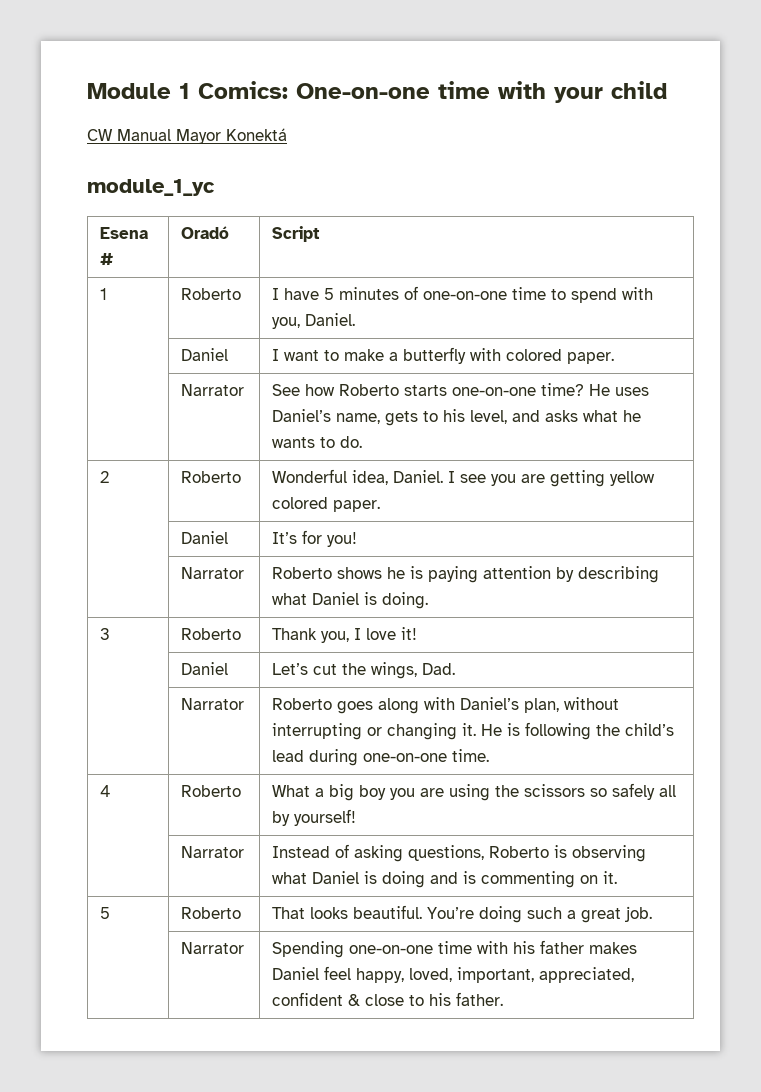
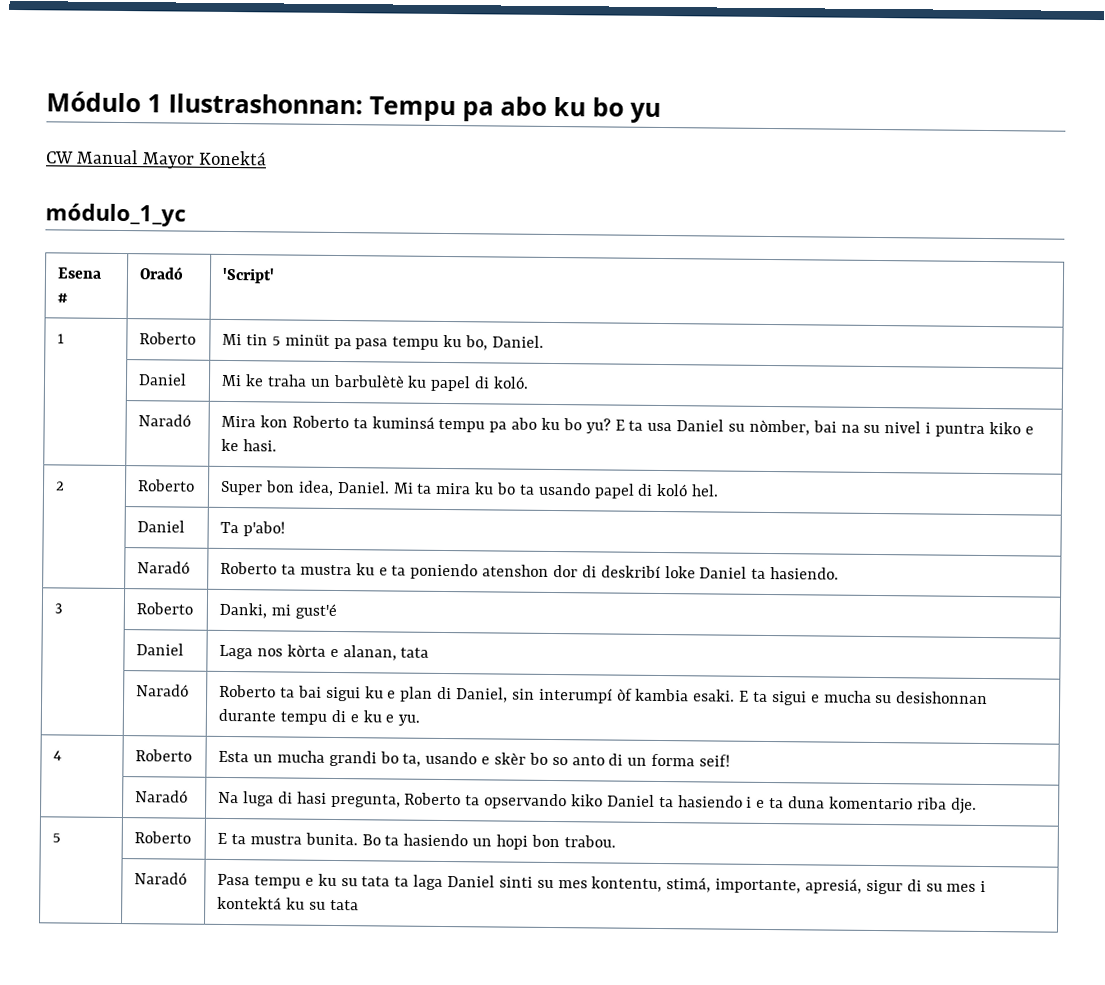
- Module 1 Comics: One-on-one time with your child
+ Módulo 1 Ilustrashonnan: Tempu pa abo ku bo yu
- module_1_yc
+ módulo_1_yc
- Esena # | Oradó | Script
+ Esena # | Oradó | 'Script'
- 1 | Roberto | I have 5 minutes of one-on-one time to spend with you, Daniel.
- | Daniel | I want to make a butterfly with colored paper.
- | Narrator | See how Roberto starts one-on-one time? He uses Daniel’s name, gets to his level, and asks what he wants to do.
- 2 | Roberto | Wonderful idea, Daniel. I see you are getting yellow colored paper.
- | Daniel | It’s for you!
- | Narrator | Roberto shows he is paying attention by describing what Daniel is doing.
- 3 | Roberto | Thank you, I love it!
- | Daniel | Let’s cut the wings, Dad.
- | Narrator | Roberto goes along with Daniel’s plan, without interrupting or changing it. He is following the child’s lead during one-on-one time.
- 4 | Roberto | What a big boy you are using the scissors so safely all by yourself!
- | Narrator | Instead of asking questions, Roberto is observing what Daniel is doing and is commenting on it.
- 5 | Roberto | That looks beautiful. You’re doing such a great job.
- | Narrator | Spending one-on-one time with his father makes Daniel feel happy, loved, important, appreciated, confident & close to his father.
+ 1 | Roberto | Mi tin 5 minüt pa pasa tempu ku bo, Daniel.
+ | Daniel | Mi ke traha un barbulètè ku papel di koló.
+ | Naradó | Mira kon Roberto ta kuminsá tempu pa abo ku bo yu? E ta usa Daniel su nòmber, bai na su nivel i puntra kiko e ke hasi.
+ 2 | Roberto | Super bon idea, Daniel. Mi ta mira ku bo ta usando papel di koló hel.
+ | Daniel | Ta p'abo!
+ | Naradó | Roberto ta mustra ku e ta poniendo atenshon dor di deskribí loke Daniel ta hasiendo.
+ 3 | Roberto | Danki, mi gust'é
+ | Daniel | Laga nos kòrta e alanan, tata
+ | Naradó | Roberto ta bai sigui ku e plan di Daniel, sin interumpí òf kambia esaki. E ta sigui e mucha su desishonnan durante tempu di e ku e yu.
+ 4 | Roberto | Esta un mucha grandi bo ta, usando e skèr bo so anto di un forma seif!
+ | Naradó | Na luga di hasi pregunta, Roberto ta opservando kiko Daniel ta hasiendo i e ta duna komentario riba dje.
+ 5 | Roberto | E ta mustra bunita. Bo ta hasiendo un hopi bon trabou.
+ | Naradó | Pasa tempu e ku su tata ta laga Daniel sinti su mes kontentu, stimá, importante, apresiá, sigur di su mes i kontektá ku su tata

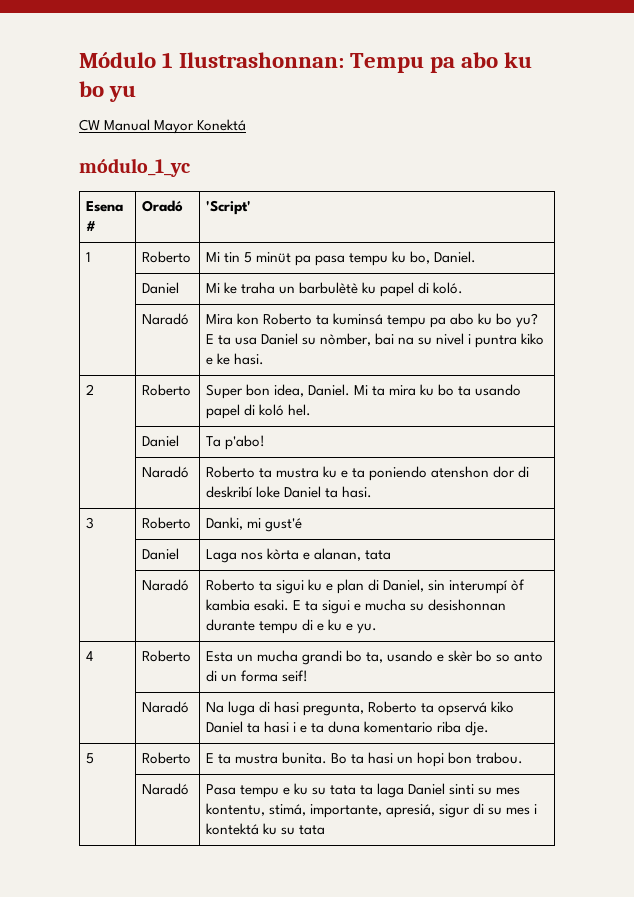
- | Naradó | Roberto ta mustra ku e ta poniendo atenshon dor di deskribí loke Daniel ta hasiendo.
+ | Naradó | Roberto ta mustra ku e ta poniendo atenshon dor di deskribí loke Daniel ta hasi.
- | Naradó | Roberto ta bai sigui ku e plan di Daniel, sin interumpí òf kambia esaki. E ta sigui e mucha su desishonnan durante tempu di e ku e yu.
+ | Naradó | Roberto ta sigui ku e plan di Daniel, sin interumpí òf kambia esaki. E ta sigui e mucha su desishonnan durante tempu di e ku e yu.
- | Naradó | Na luga di hasi pregunta, Roberto ta opservando kiko Daniel ta hasiendo i e ta duna komentario riba dje.
+ | Naradó | Na luga di hasi pregunta, Roberto ta opservá kiko Daniel ta hasi i e ta duna komentario riba dje.
- 5 | Roberto | E ta mustra bunita. Bo ta hasiendo un hopi bon trabou.
+ 5 | Roberto | E ta mustra bunita. Bo ta hasi un hopi bon trabou.

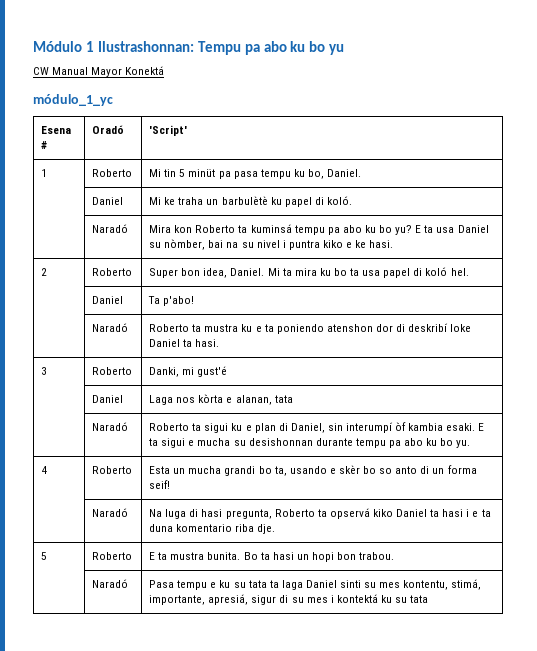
- 2 | Roberto | Super bon idea, Daniel. Mi ta mira ku bo ta usando papel di koló hel.
+ 2 | Roberto | Super bon idea, Daniel. Mi ta mira ku bo ta usa papel di koló hel.
- | Naradó | Roberto ta sigui ku e plan di Daniel, sin interumpí òf kambia esaki. E ta sigui e mucha su desishonnan durante tempu di e ku e yu.
+ | Naradó | Roberto ta sigui ku e plan di Daniel, sin interumpí òf kambia esaki. E ta sigui e mucha su desishonnan durante tempu pa abo ku bo yu.

